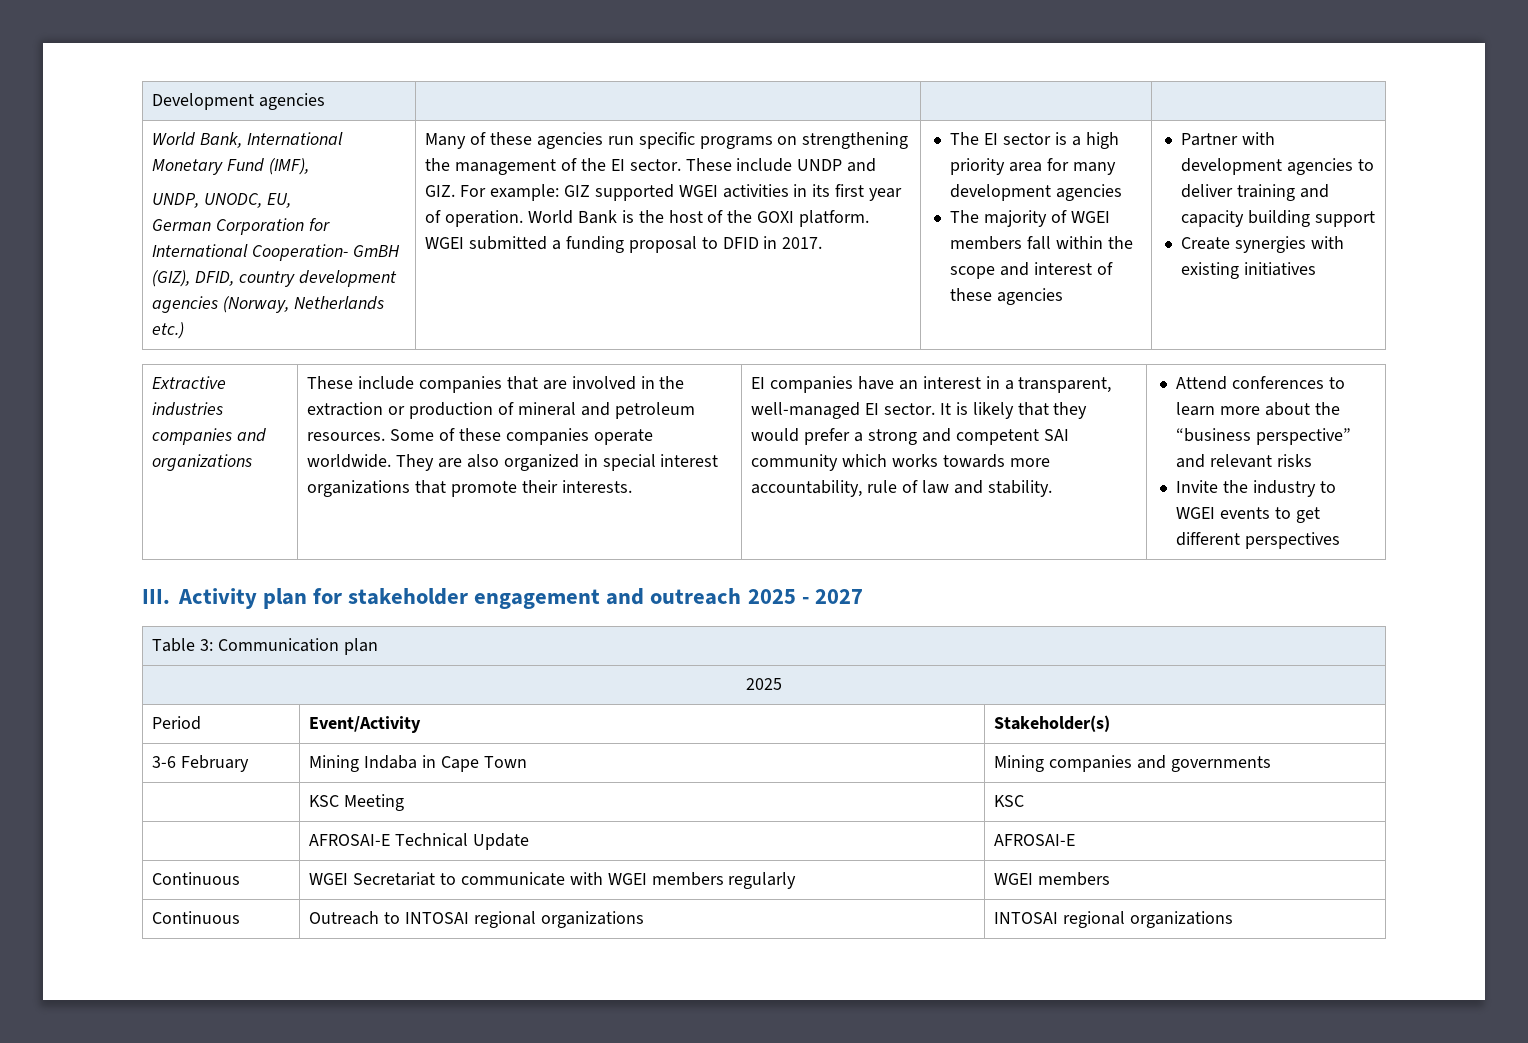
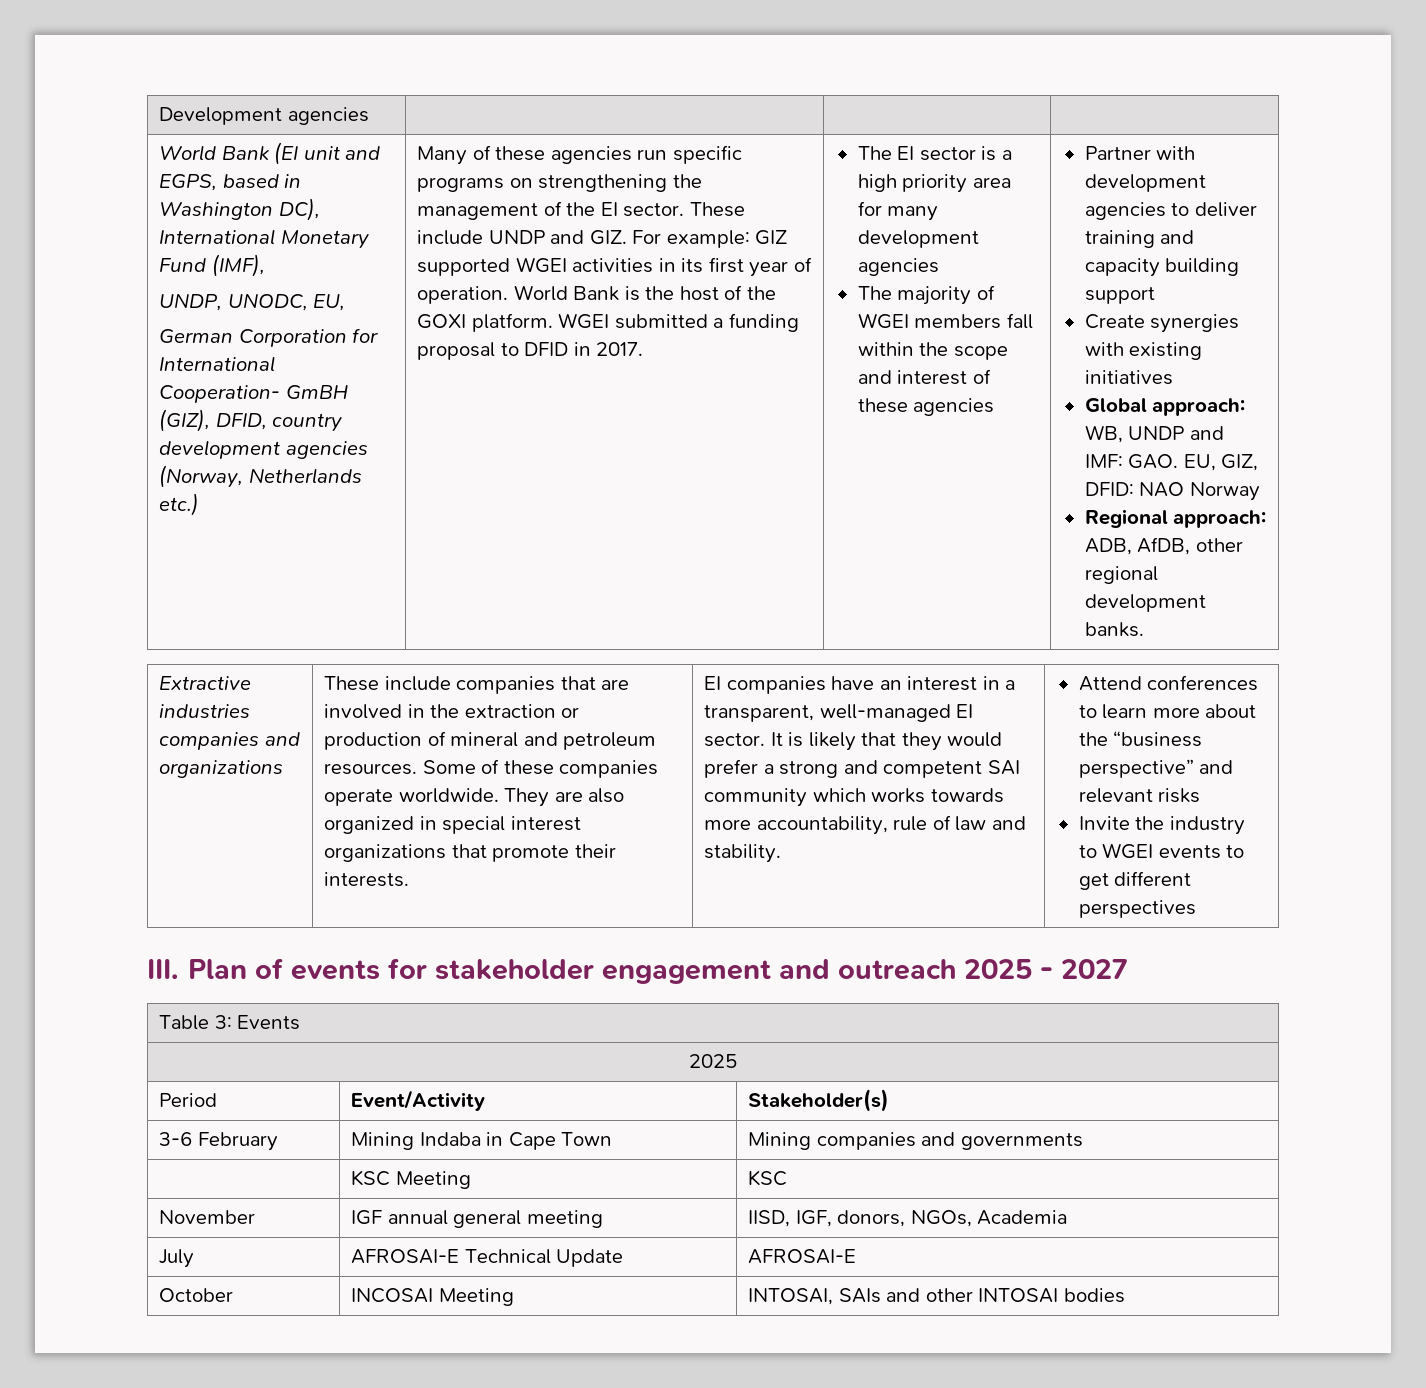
- World Bank, International Monetary Fund (IMF),
+ World Bank (EI unit and EGPS, based in Washington DC), International Monetary Fund (IMF),
+ Global approach: WB, UNDP and IMF: GAO. EU, GIZ, DFID: NAO Norway
+ Regional approach: ADB, AfDB, other regional development banks.
- III. Activity plan for stakeholder engagement and outreach 2025 - 2027
+ III. Plan of events for stakeholder engagement and outreach 2025 - 2027
- Table 3: Communication plan
+ Table 3: Events
- | AFROSAI-E Technical Update | AFROSAI-E
- Continuous | WGEI Secretariat to communicate with WGEI members regularly | WGEI members
- Continuous | Outreach to INTOSAI regional organizations | INTOSAI regional organizations
+ November | IGF annual general meeting | IISD, IGF, donors, NGOs, Academia
+ July | AFROSAI-E Technical Update | AFROSAI-E
+ October | INCOSAI Meeting | INTOSAI, SAIs and other INTOSAI bodies

